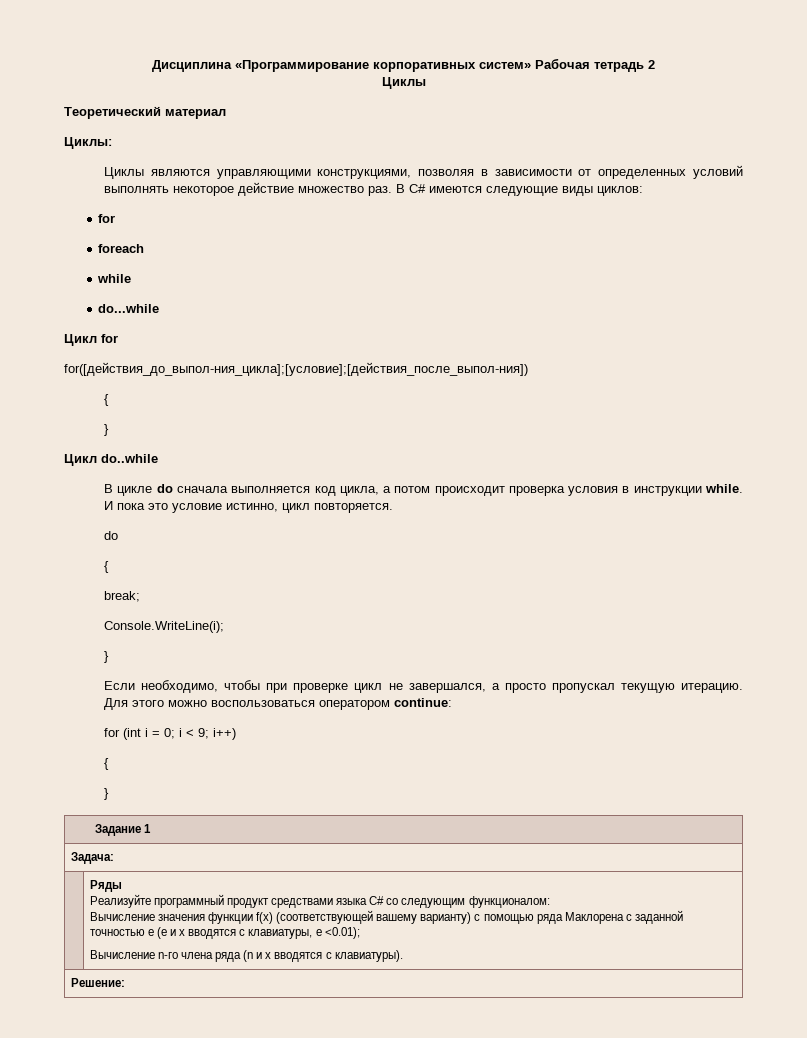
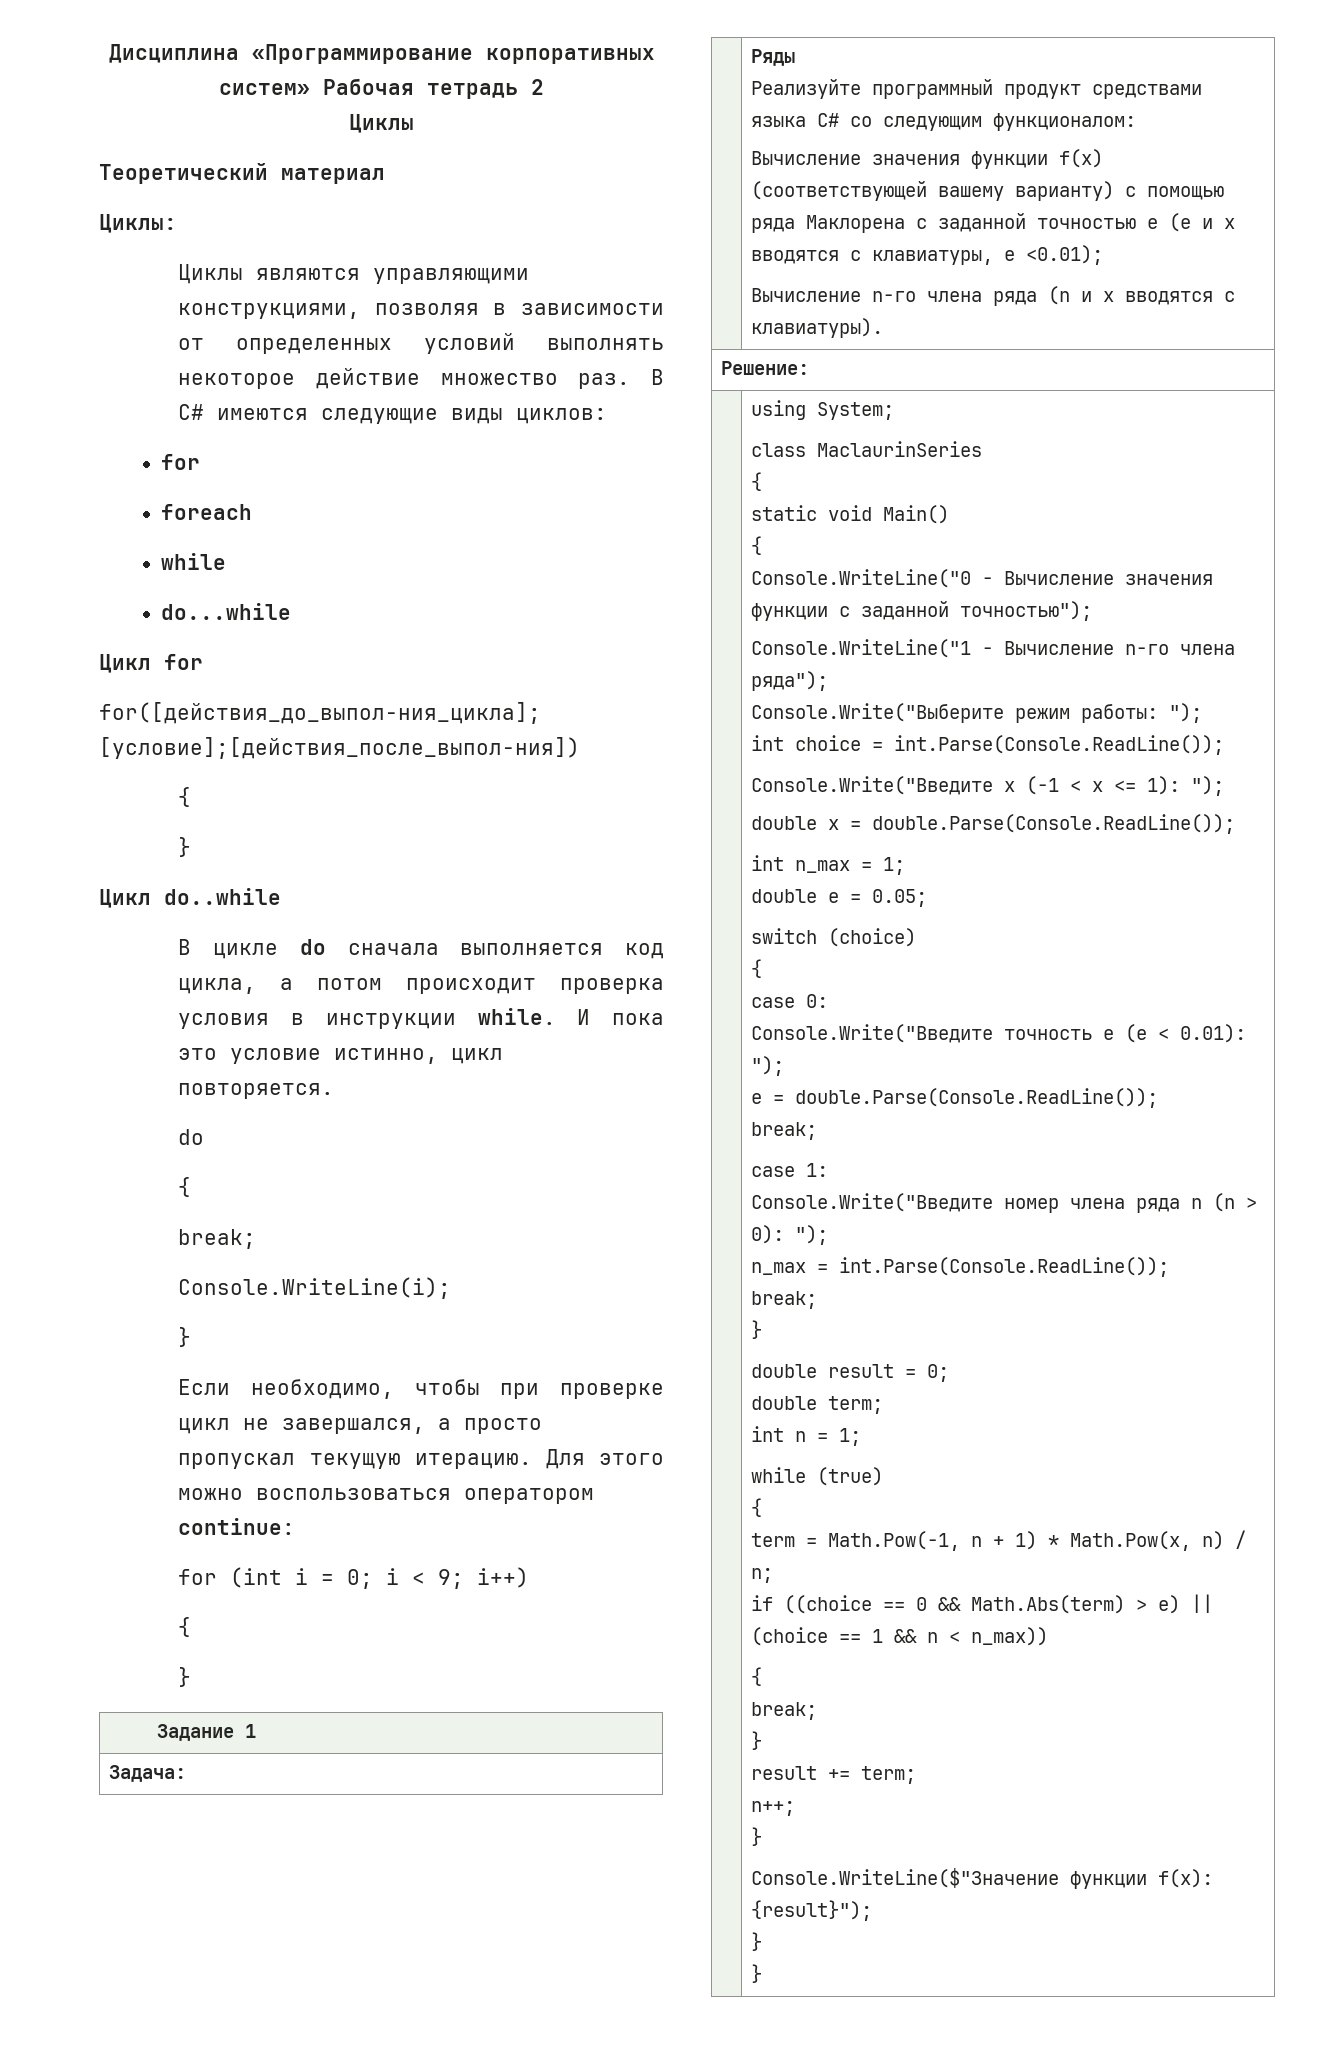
+ using System;
+ class MaclaurinSeries
+ {
+ static void Main()
+ {
+ Console.WriteLine("0 - Вычисление значения функции с заданной точностью");
+ Console.WriteLine("1 - Вычисление n-го члена ряда");
+ Console.Write("Выберите режим работы: ");
+ int choice = int.Parse(Console.ReadLine());
+ Console.Write("Введите x (-1 < x <= 1): ");
+ double x = double.Parse(Console.ReadLine());
+ int n_max = 1;
+ double e = 0.05;
+ switch (choice)
+ {
+ case 0:
+ Console.Write("Введите точность e (e < 0.01): ");
+ e = double.Parse(Console.ReadLine());
+ break;
+ case 1:
+ Console.Write("Введите номер члена ряда n (n > 0): ");
+ n_max = int.Parse(Console.ReadLine());
+ break;
+ }
+ double result = 0;
+ double term;
+ int n = 1;
+ while (true)
+ {
+ term = Math.Pow(-1, n + 1) * Math.Pow(x, n) / n;
+ if ((choice == 0 && Math.Abs(term) > e) || (choice == 1 && n < n_max))
+ {
+ break;
+ }
+ result += term;
+ n++;
+ }
+ Console.WriteLine($"Значение функции f(x): {result}");
+ }
+ }

